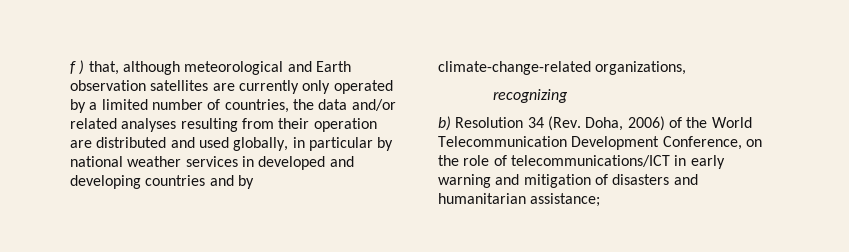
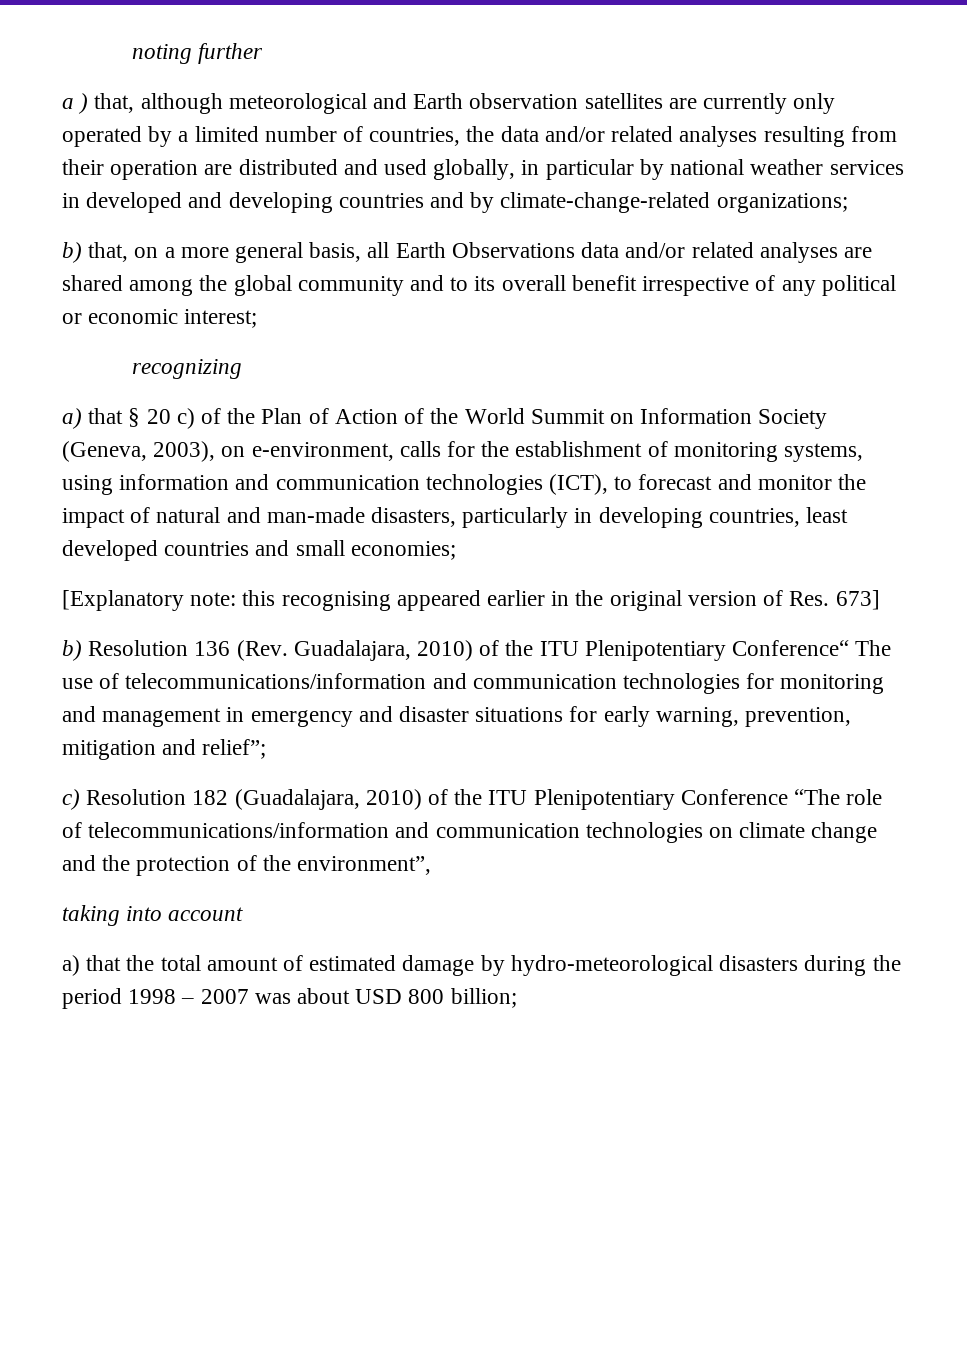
- f ) that, although meteorological and Earth observation satellites are currently only operated by a limited number of countries, the data and/or related analyses resulting from their operation are distributed and used globally, in particular by national weather services in developed and developing countries and by climate-change-related organizations,
+ noting further
+ a ) that, although meteorological and Earth observation satellites are currently only operated by a limited number of countries, the data and/or related analyses resulting from their operation are distributed and used globally, in particular by national weather services in developed and developing countries and by climate-change-related organizations;
+ b) that, on a more general basis, all Earth Observations data and/or related analyses are shared among the global community and to its overall benefit irrespective of any political or economic interest;
  recognizing
- b) Resolution 34 (Rev. Doha, 2006) of the World Telecommunication Development Conference, on the role of telecommunications/ICT in early warning and mitigation of disasters and humanitarian assistance;
+ a) that § 20 c) of the Plan of Action of the World Summit on Information Society (Geneva, 2003), on e-environment, calls for the establishment of monitoring systems, using information and communication technologies (ICT), to forecast and monitor the impact of natural and man-made disasters, particularly in developing countries, least developed countries and small economies;
+ [Explanatory note: this recognising appeared earlier in the original version of Res. 673]
+ b) Resolution 136 (Rev. Guadalajara, 2010) of the ITU Plenipotentiary Conference“ The use of telecommunications/information and communication technologies for monitoring and management in emergency and disaster situations for early warning, prevention, mitigation and relief”;
+ c) Resolution 182 (Guadalajara, 2010) of the ITU Plenipotentiary Conference “The role of telecommunications/information and communication technologies on climate change and the protection of the environment”,
+ taking into account
+ a) that the total amount of estimated damage by hydro-meteorological disasters during the period 1998 – 2007 was about USD 800 billion;

